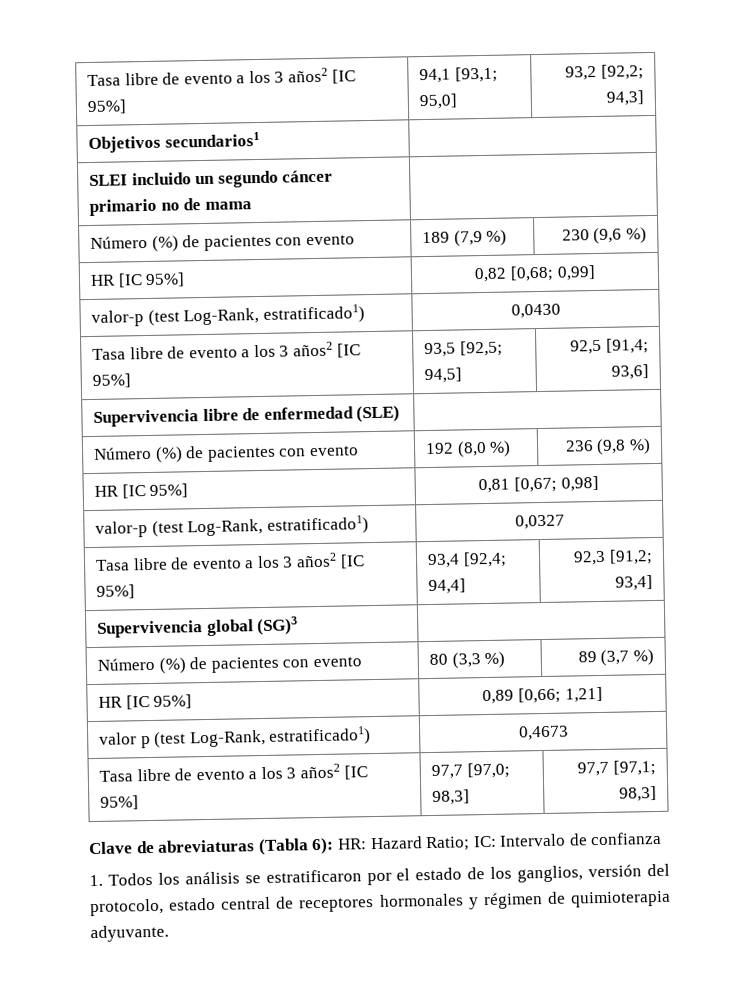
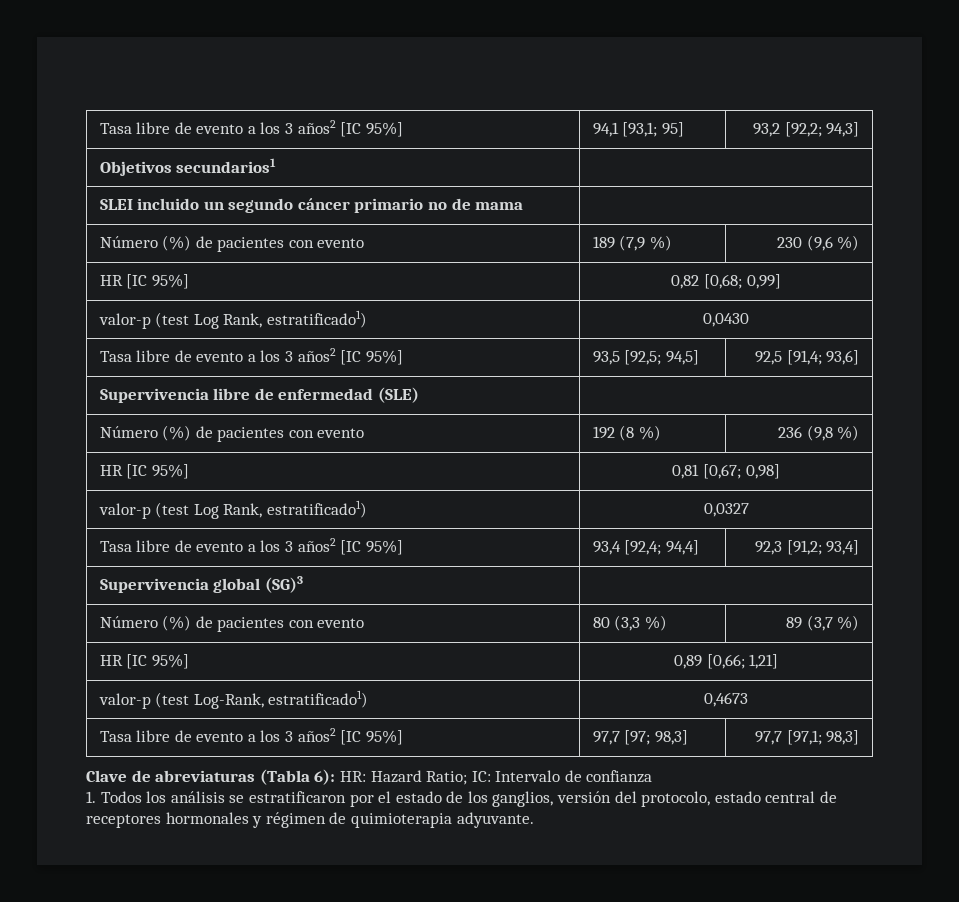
- Tasa libre de evento a los 3 años2 [IC 95%] | 94,1 [93,1; 95,0] | 93,2 [92,2; 94,3]
+ Tasa libre de evento a los 3 años2 [IC 95%] | 94,1 [93,1; 95] | 93,2 [92,2; 94,3]
- valor-p (test Log-Rank, estratificado1) | 0,0430
+ valor-p (test Log Rank, estratificado1) | 0,0430
- Número (%) de pacientes con evento | 192 (8,0 %) | 236 (9,8 %)
+ Número (%) de pacientes con evento | 192 (8 %) | 236 (9,8 %)
- valor-p (test Log-Rank, estratificado1) | 0,0327
+ valor-p (test Log Rank, estratificado1) | 0,0327
- valor p (test Log-Rank, estratificado1) | 0,4673
+ valor-p (test Log-Rank, estratificado1) | 0,4673
- Tasa libre de evento a los 3 años2 [IC 95%] | 97,7 [97,0; 98,3] | 97,7 [97,1; 98,3]
+ Tasa libre de evento a los 3 años2 [IC 95%] | 97,7 [97; 98,3] | 97,7 [97,1; 98,3]

